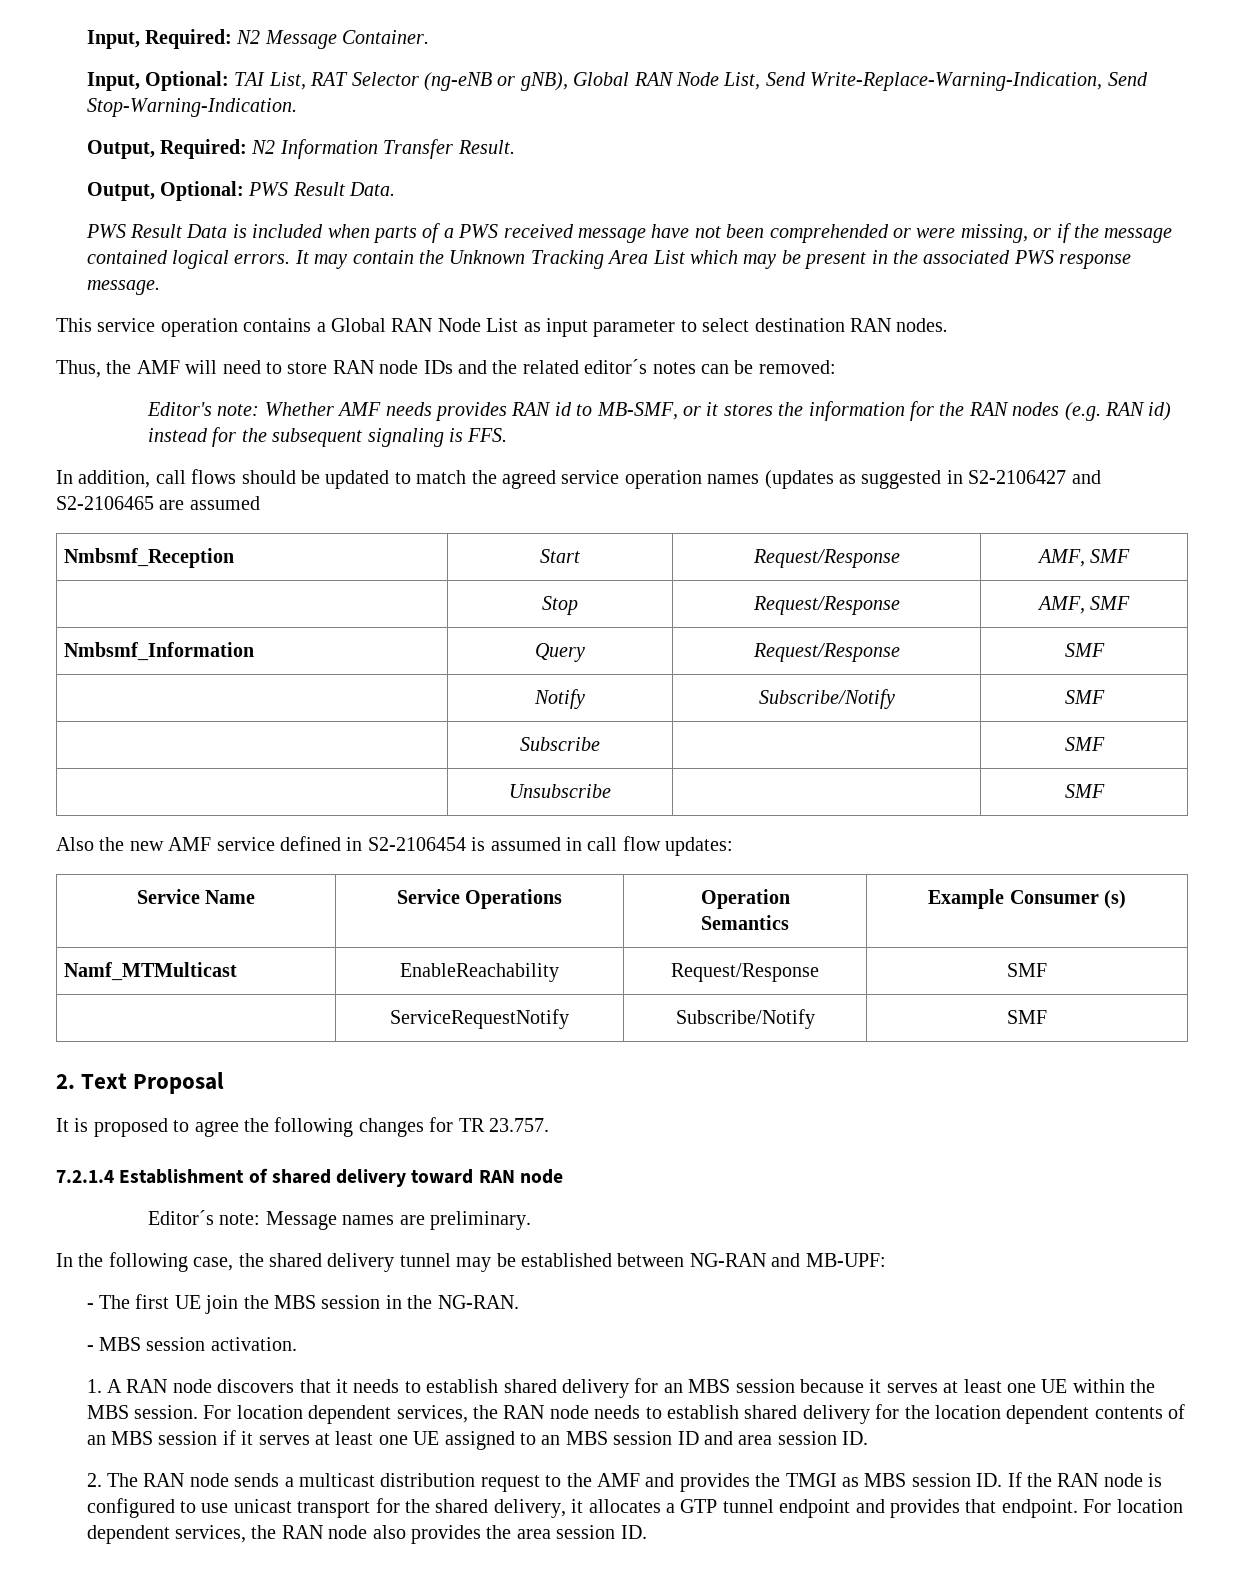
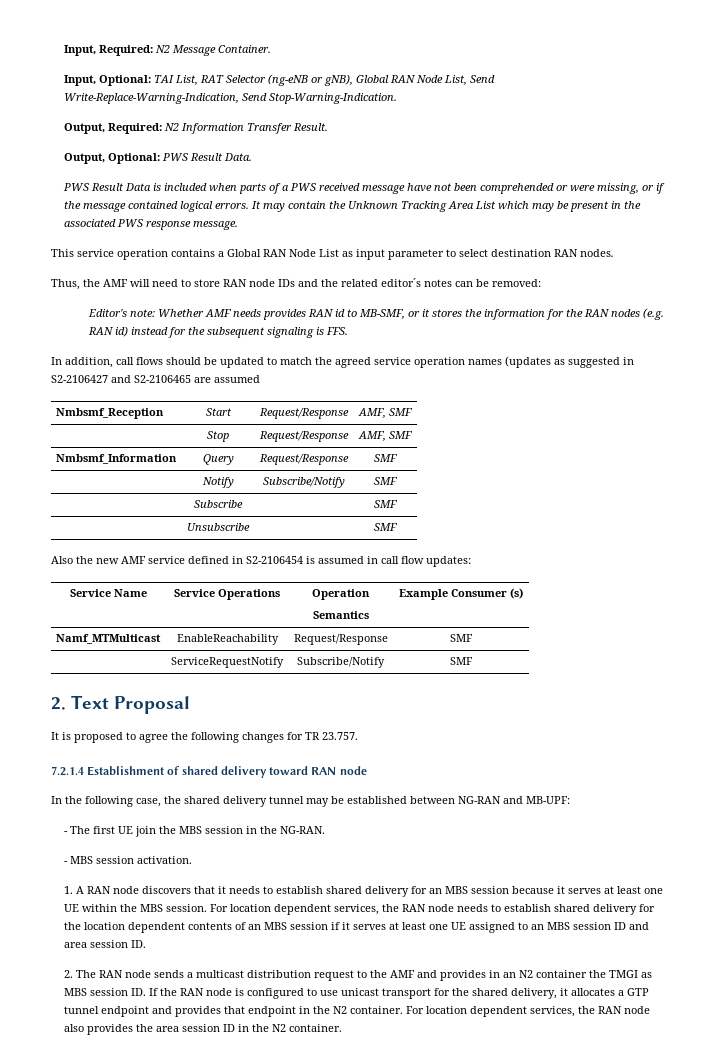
- Editor´s note: Message names are preliminary.
- 2. The RAN node sends a multicast distribution request to the AMF and provides the TMGI as MBS session ID. If the RAN node is configured to use unicast transport for the shared delivery, it allocates a GTP tunnel endpoint and provides that endpoint.
+ 2. The RAN node sends a multicast distribution request to the AMF and provides in an N2 container the TMGI as MBS session ID. If the RAN node is configured to use unicast transport for the shared delivery, it allocates a GTP tunnel endpoint and provides that endpoint in the N2 container.
- For location dependent services, the RAN node also provides the area session ID.
+ For location dependent services, the RAN node also provides the area session ID in the N2 container.

